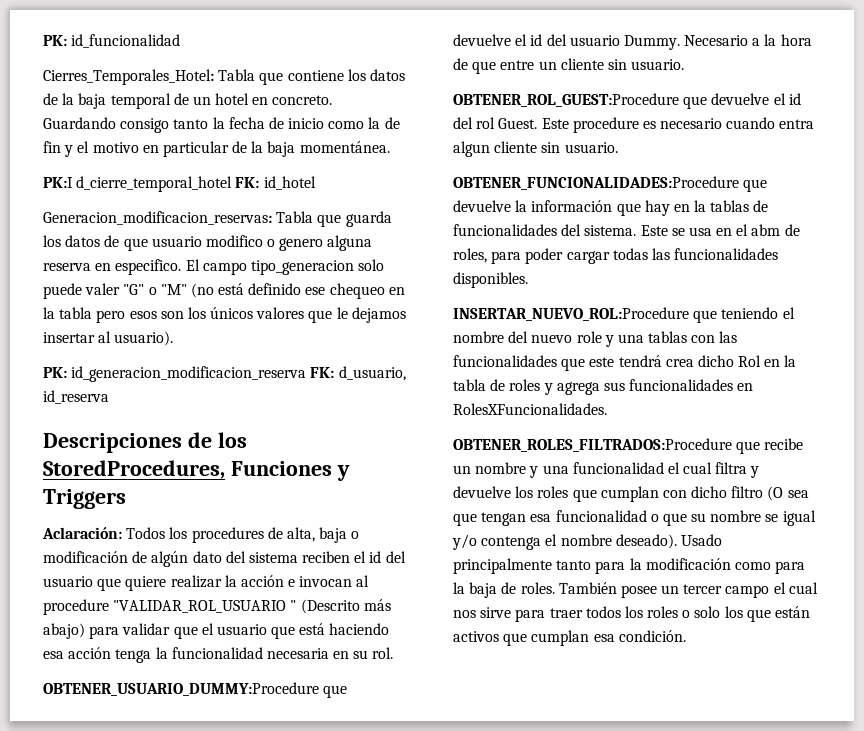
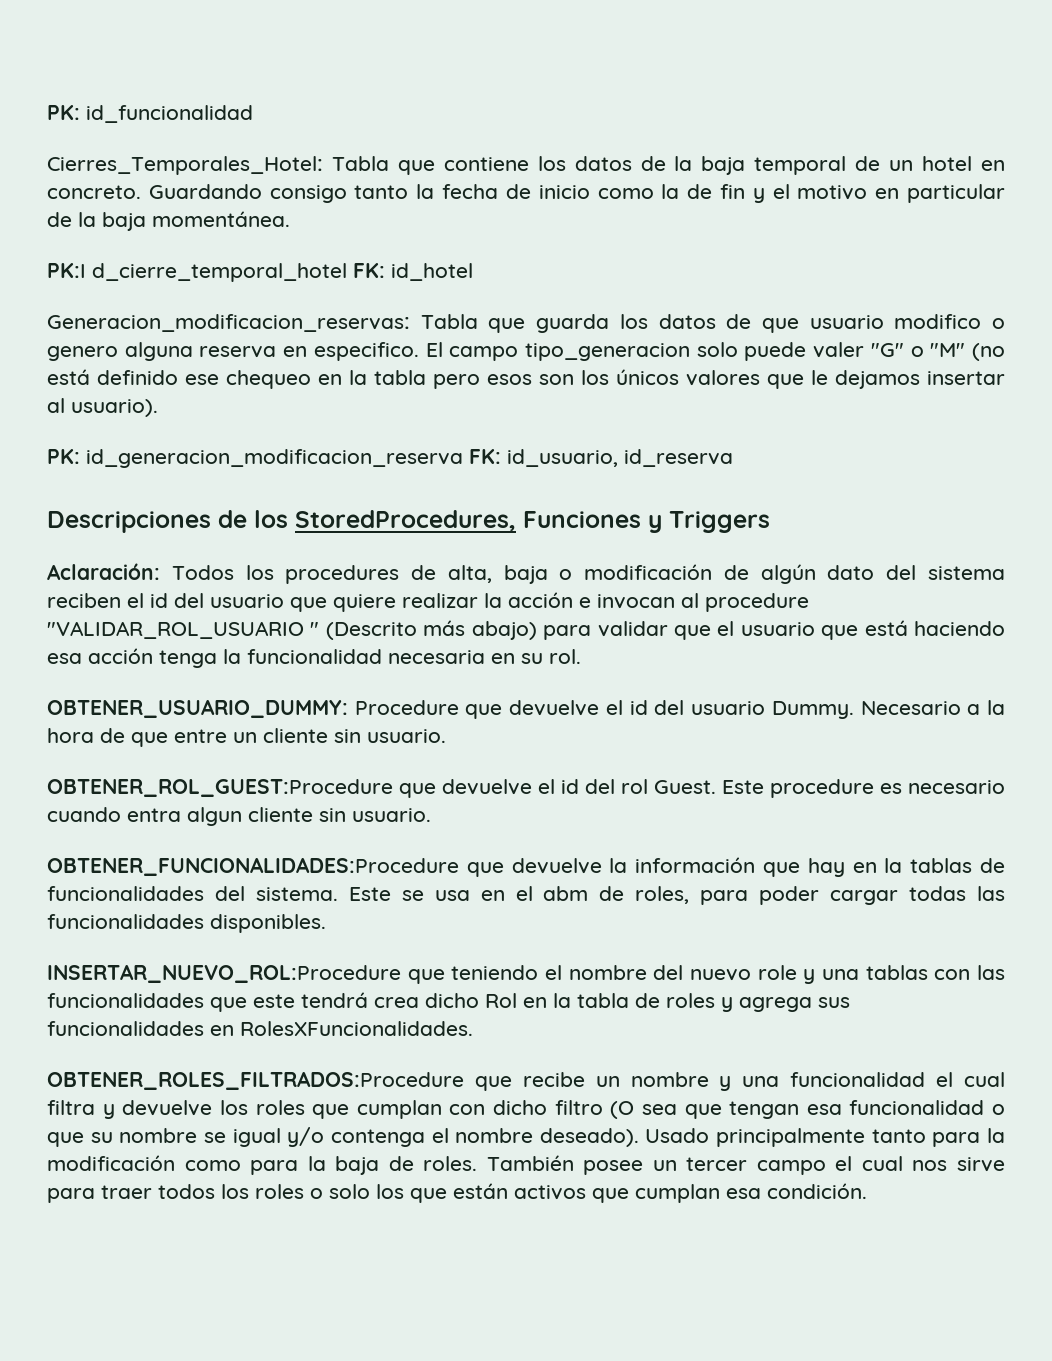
- PK: id_generacion_modificacion_reserva FK: d_usuario, id_reserva
+ PK: id_generacion_modificacion_reserva FK: id_usuario, id_reserva
- OBTENER_USUARIO_DUMMY:Procedure que devuelve el id del usuario Dummy.
+ OBTENER_USUARIO_DUMMY: Procedure que devuelve el id del usuario Dummy.

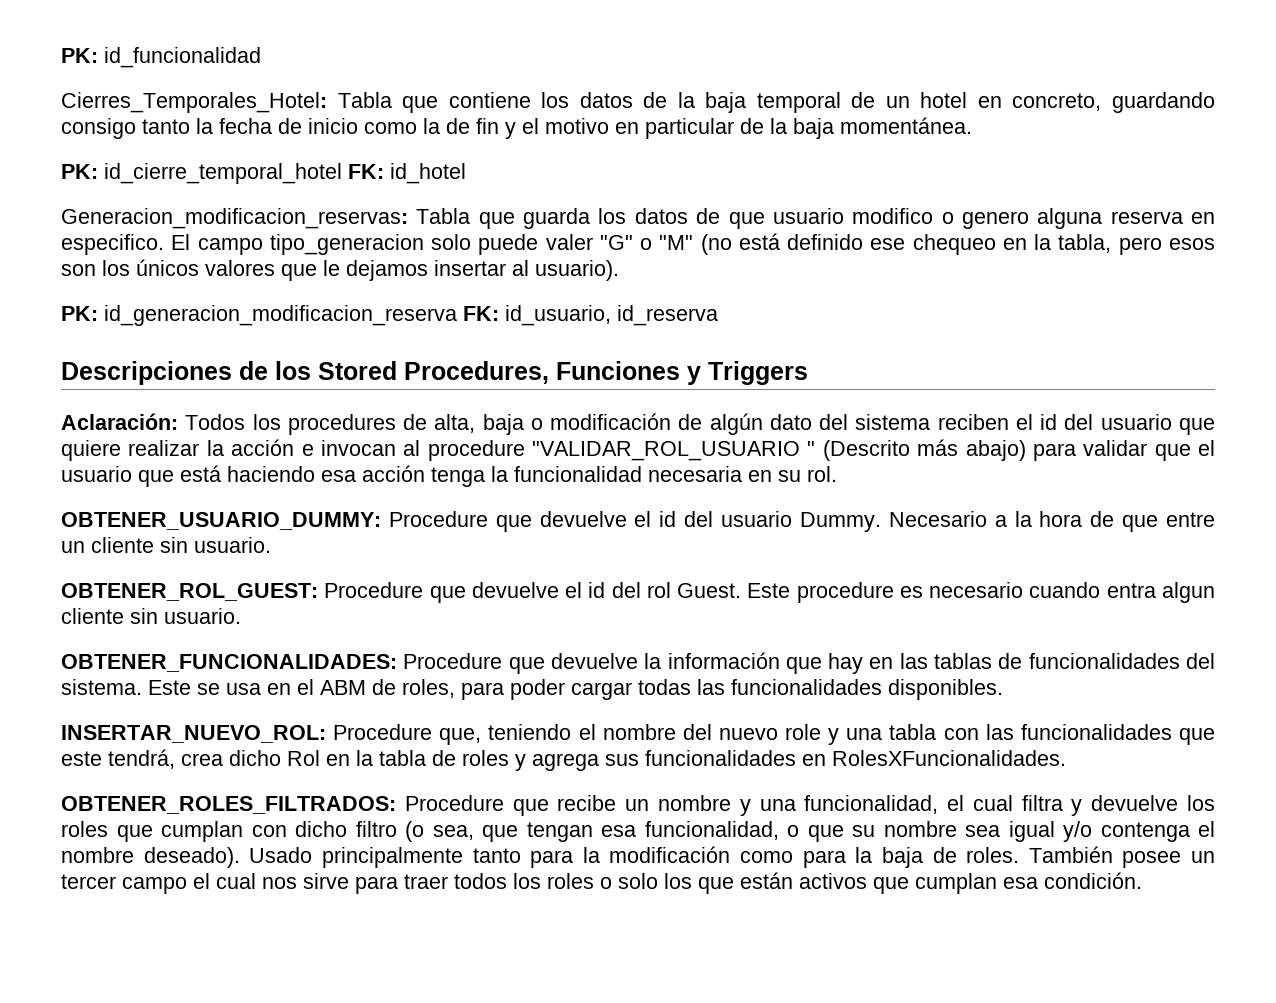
- Cierres_Temporales_Hotel: Tabla que contiene los datos de la baja temporal de un hotel en concreto. Guardando consigo tanto la fecha de inicio como la de fin y el motivo en particular de la baja momentánea.
+ Cierres_Temporales_Hotel: Tabla que contiene los datos de la baja temporal de un hotel en concreto, guardando consigo tanto la fecha de inicio como la de fin y el motivo en particular de la baja momentánea.
- PK:I d_cierre_temporal_hotel FK: id_hotel
+ PK: id_cierre_temporal_hotel FK: id_hotel
- El campo tipo_generacion solo puede valer "G" o "M" (no está definido ese chequeo en la tabla pero esos son los únicos valores que le dejamos insertar al usuario).
+ El campo tipo_generacion solo puede valer "G" o "M" (no está definido ese chequeo en la tabla, pero esos son los únicos valores que le dejamos insertar al usuario).
- Descripciones de los StoredProcedures, Funciones y Triggers
+ Descripciones de los Stored Procedures, Funciones y Triggers
- OBTENER_ROL_GUEST:Procedure que devuelve el id del rol Guest.
+ OBTENER_ROL_GUEST: Procedure que devuelve el id del rol Guest.
- OBTENER_FUNCIONALIDADES:Procedure que devuelve la información que hay en la tablas de funcionalidades del sistema.
+ OBTENER_FUNCIONALIDADES: Procedure que devuelve la información que hay en las tablas de funcionalidades del sistema.
- Este se usa en el abm de roles, para poder cargar todas las funcionalidades disponibles.
+ Este se usa en el ABM de roles, para poder cargar todas las funcionalidades disponibles.
- INSERTAR_NUEVO_ROL:Procedure que teniendo el nombre del nuevo role y una tablas con las funcionalidades que este tendrá crea dicho Rol en la tabla de roles y agrega sus funcionalidades en RolesXFuncionalidades.
+ INSERTAR_NUEVO_ROL: Procedure que, teniendo el nombre del nuevo role y una tabla con las funcionalidades que este tendrá, crea dicho Rol en la tabla de roles y agrega sus funcionalidades en RolesXFuncionalidades.
- OBTENER_ROLES_FILTRADOS:Procedure que recibe un nombre y una funcionalidad el cual filtra y devuelve los roles que cumplan con dicho filtro (O sea que tengan esa funcionalidad o que su nombre se igual y/o contenga el nombre deseado).
+ OBTENER_ROLES_FILTRADOS: Procedure que recibe un nombre y una funcionalidad, el cual filtra y devuelve los roles que cumplan con dicho filtro (o sea, que tengan esa funcionalidad, o que su nombre sea igual y/o contenga el nombre deseado).

